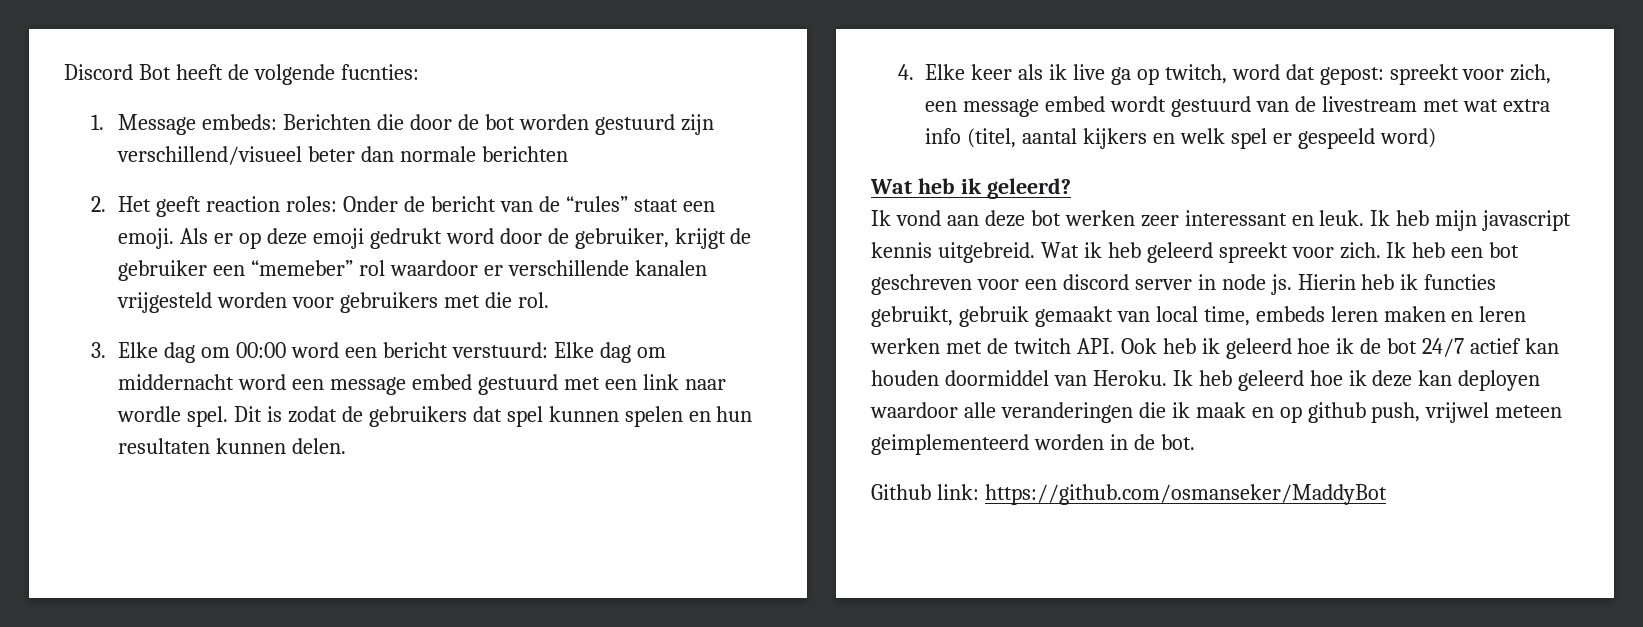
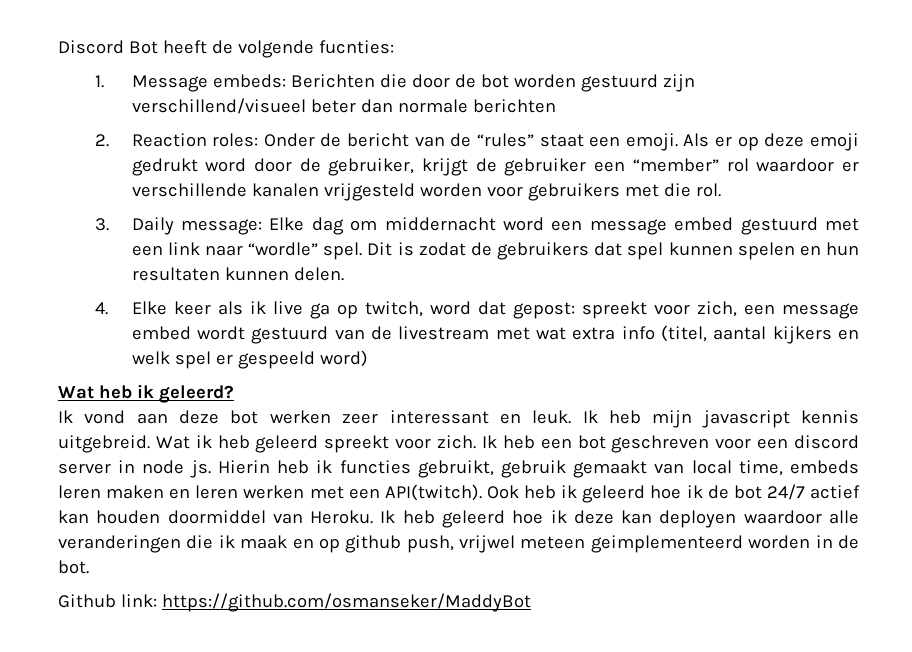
- 2. Het geeft reaction roles: Onder de bericht van de “rules” staat een emoji.
+ 2. Reaction roles: Onder de bericht van de “rules” staat een emoji.
- Als er op deze emoji gedrukt word door de gebruiker, krijgt de gebruiker een “memeber” rol waardoor er verschillende kanalen vrijgesteld worden voor gebruikers met die rol.
+ Als er op deze emoji gedrukt word door de gebruiker, krijgt de gebruiker een “member” rol waardoor er verschillende kanalen vrijgesteld worden voor gebruikers met die rol.
- 3. Elke dag om 00:00 word een bericht verstuurd: Elke dag om middernacht word een message embed gestuurd met een link naar wordle spel.
+ 3. Daily message: Elke dag om middernacht word een message embed gestuurd met een link naar “wordle” spel.
- Hierin heb ik functies gebruikt, gebruik gemaakt van local time, embeds leren maken en leren werken met de twitch API. Ook heb ik geleerd hoe ik de bot 24/7 actief kan houden doormiddel van Heroku.
+ Hierin heb ik functies gebruikt, gebruik gemaakt van local time, embeds leren maken en leren werken met een API(twitch). Ook heb ik geleerd hoe ik de bot 24/7 actief kan houden doormiddel van Heroku.

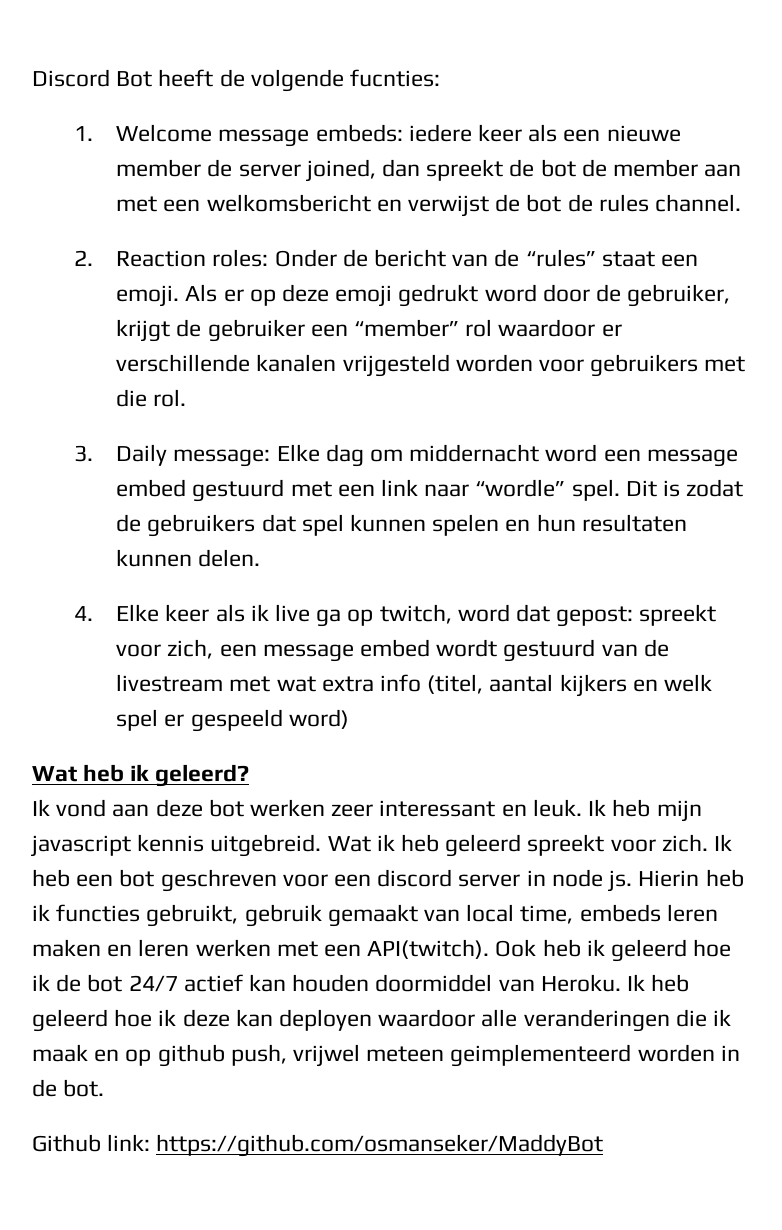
- 1. Message embeds: Berichten die door de bot worden gestuurd zijn verschillend/visueel beter dan normale berichten
+ 1. Welcome message embeds: iedere keer als een nieuwe member de server joined, dan spreekt de bot de member aan met een welkomsbericht en verwijst de bot de rules channel.

